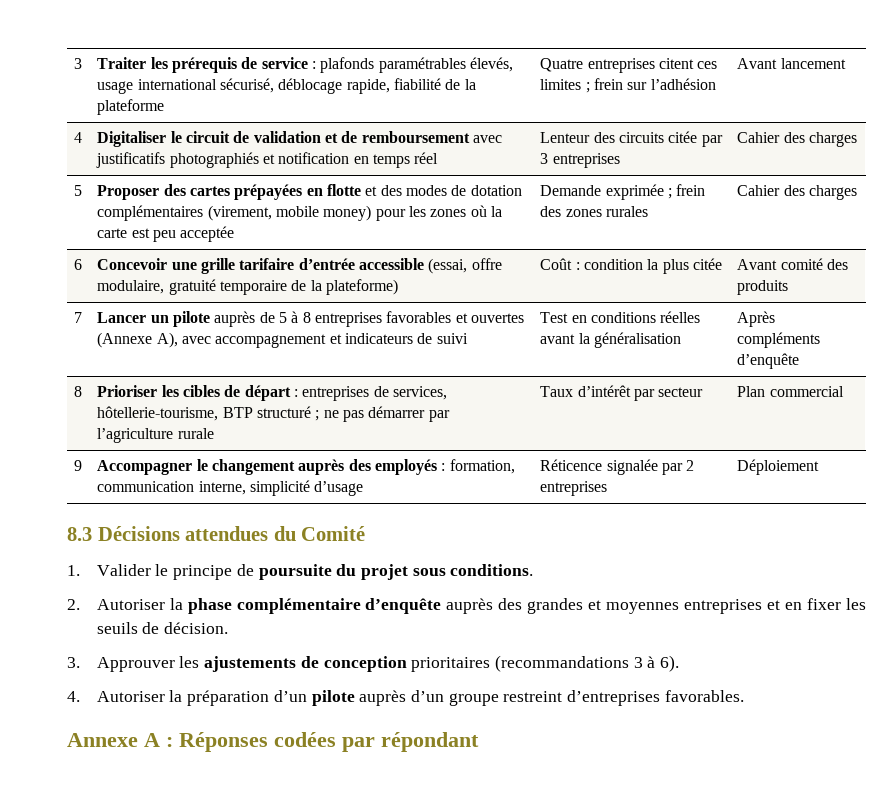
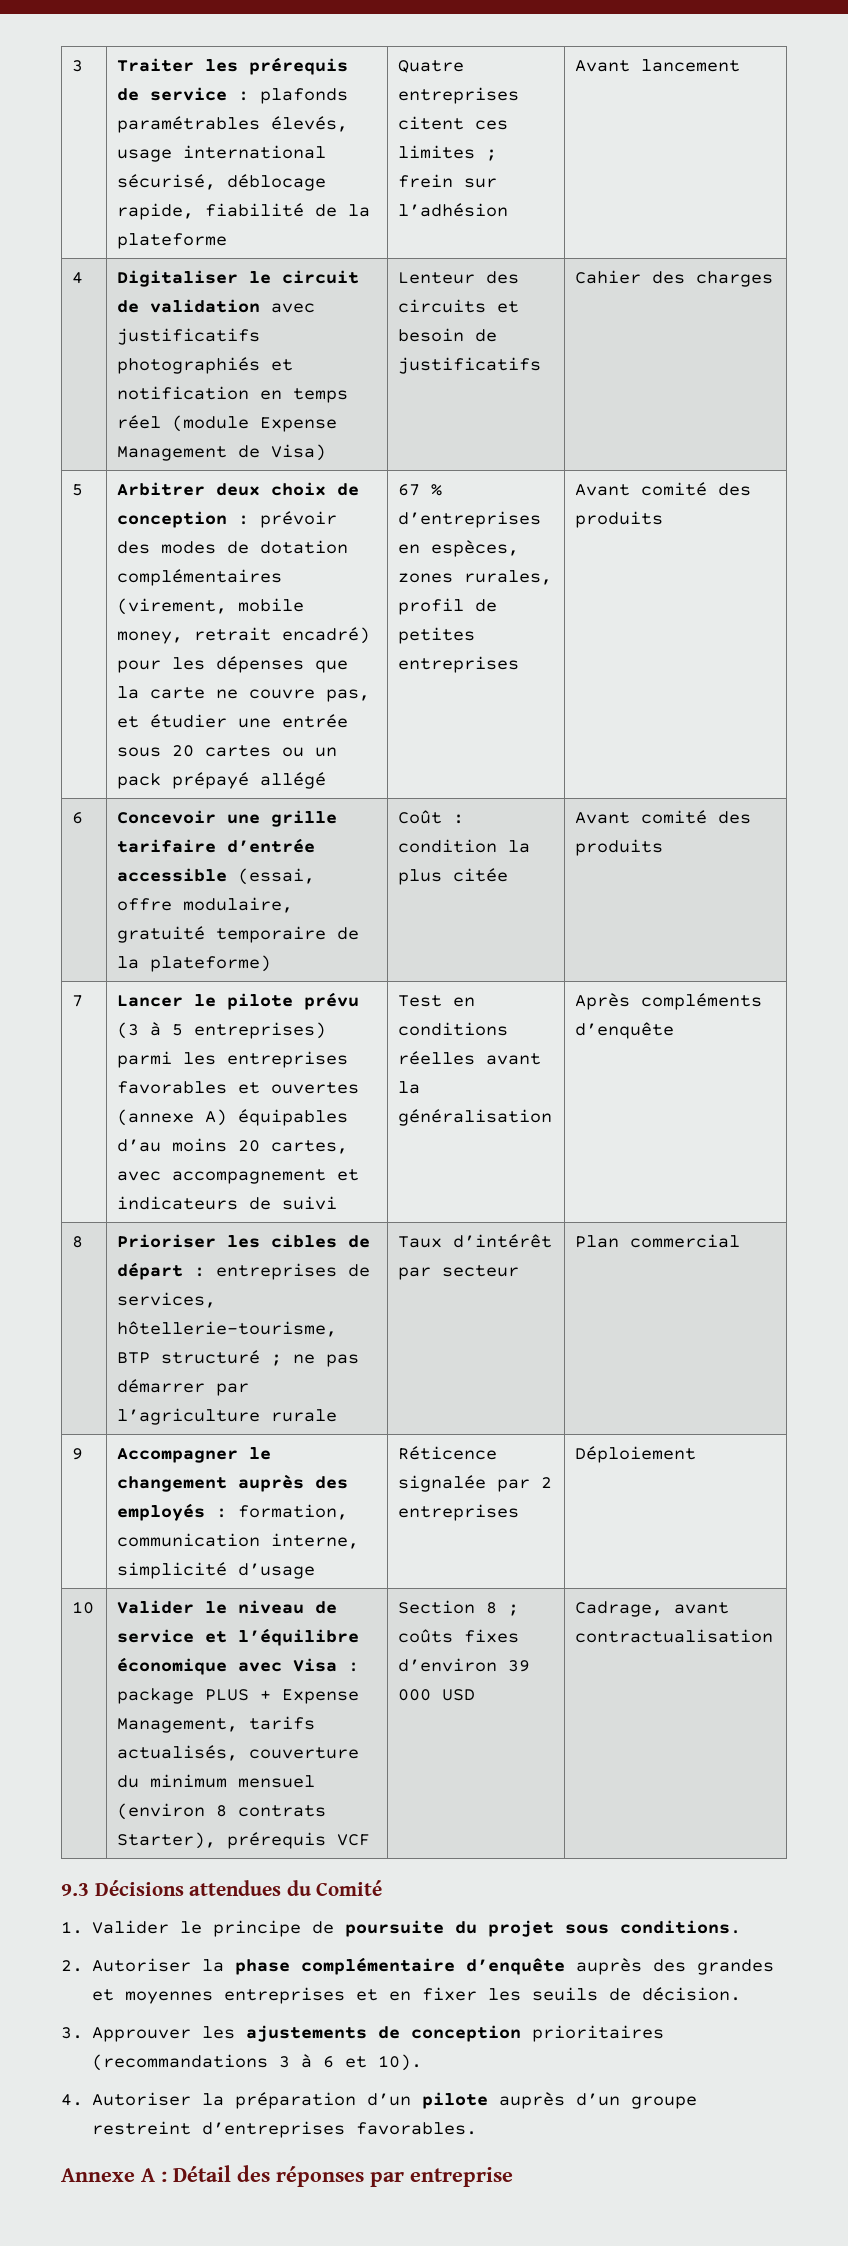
- 4 | Digitaliser le circuit de validation et de remboursement avec justificatifs photographiés et notification en temps réel | Lenteur des circuits citée par 3 entreprises | Cahier des charges
+ 4 | Digitaliser le circuit de validation avec justificatifs photographiés et notification en temps réel (module Expense Management de Visa) | Lenteur des circuits et besoin de justificatifs | Cahier des charges
- Proposer des cartes prépayées en flotte et des modes de dotation complémentaires (virement, mobile money) pour les zones où la carte est peu acceptée | Demande exprimée ; frein des zones rurales | Cahier des charges
+ Arbitrer deux choix de conception : prévoir des modes de dotation complémentaires (virement, mobile money, retrait encadré) pour les dépenses que la carte ne couvre pas, et étudier une entrée sous 20 cartes ou un pack prépayé allégé | 67 % d’entreprises en espèces, zones rurales, profil de petites entreprises | Avant comité des produits
- 7 | Lancer un pilote auprès de 5 à 8 entreprises favorables et ouvertes (Annexe A), avec accompagnement et indicateurs de suivi | Test en conditions réelles avant la généralisation | Après compléments d’enquête
+ 7 | Lancer le pilote prévu (3 à 5 entreprises) parmi les entreprises favorables et ouvertes (annexe A) équipables d’au moins 20 cartes, avec accompagnement et indicateurs de suivi | Test en conditions réelles avant la généralisation | Après compléments d’enquête
- 8.3 Décisions attendues du Comité
+ 10 | Valider le niveau de service et l’équilibre économique avec Visa : package PLUS + Expense Management, tarifs actualisés, couverture du minimum mensuel (environ 8 contrats Starter), prérequis VCF | Section 8 ; coûts fixes d’environ 39 000 USD | Cadrage, avant contractualisation
+ 9.3 Décisions attendues du Comité
- 3. Approuver les ajustements de conception prioritaires (recommandations 3 à 6).
+ 3. Approuver les ajustements de conception prioritaires (recommandations 3 à 6 et 10).
- Annexe A : Réponses codées par répondant
+ Annexe A : Détail des réponses par entreprise

